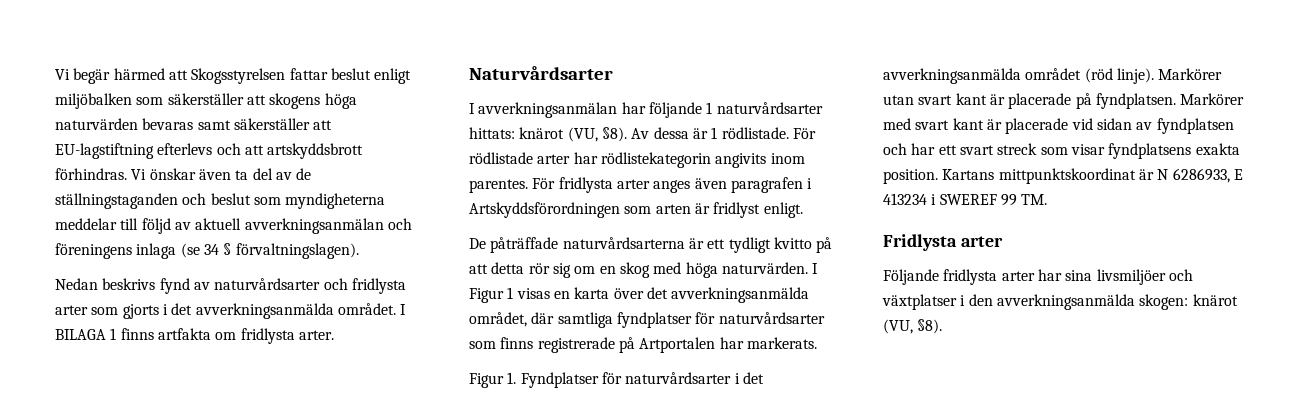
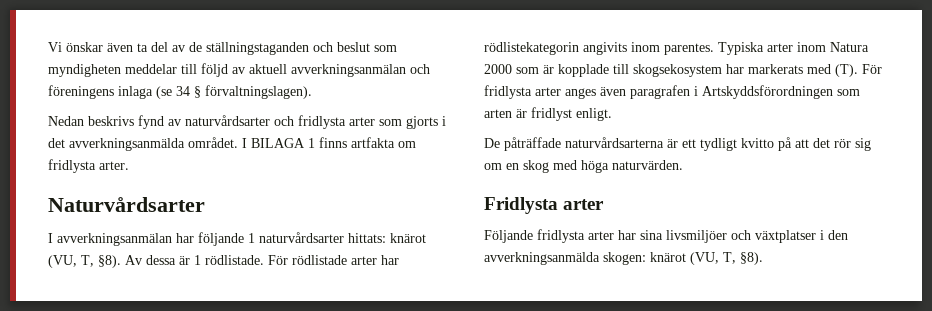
- Vi begär härmed att Skogsstyrelsen fattar beslut enligt miljöbalken som säkerställer att skogens höga naturvärden bevaras samt säkerställer att EU-lagstiftning efterlevs och att artskyddsbrott förhindras. Vi önskar även ta del av de ställningstaganden och beslut som myndigheterna meddelar till följd av aktuell avverkningsanmälan och föreningens inlaga (se 34 § förvaltningslagen).
+ Vi önskar även ta del av de ställningstaganden och beslut som myndigheten meddelar till följd av aktuell avverkningsanmälan och föreningens inlaga (se 34 § förvaltningslagen).
- I avverkningsanmälan har följande 1 naturvårdsarter hittats: knärot (VU, §8).
+ I avverkningsanmälan har följande 1 naturvårdsarter hittats: knärot (VU, T, §8).
- För fridlysta arter anges även paragrafen i Artskyddsförordningen som arten är fridlyst enligt.
+ Typiska arter inom Natura 2000 som är kopplade till skogsekosystem har markerats med (T). För fridlysta arter anges även paragrafen i Artskyddsförordningen som arten är fridlyst enligt.
- De påträffade naturvårdsarterna är ett tydligt kvitto på att detta rör sig om en skog med höga naturvärden. I Figur 1 visas en karta över det avverkningsanmälda området, där samtliga fyndplatser för naturvårdsarter som finns registrerade på Artportalen har markerats.
- Figur 1. Fyndplatser för naturvårdsarter i det avverkningsanmälda området (röd linje). Markörer utan svart kant är placerade på fyndplatsen. Markörer med svart kant är placerade vid sidan av fyndplatsen och har ett svart streck som visar fyndplatsens exakta position. Kartans mittpunktskoordinat är N 6286933, E 413234 i SWEREF 99 TM.
+ De påträffade naturvårdsarterna är ett tydligt kvitto på att det rör sig om en skog med höga naturvärden.
- Följande fridlysta arter har sina livsmiljöer och växtplatser i den avverkningsanmälda skogen: knärot (VU, §8).
+ Följande fridlysta arter har sina livsmiljöer och växtplatser i den avverkningsanmälda skogen: knärot (VU, T, §8).

